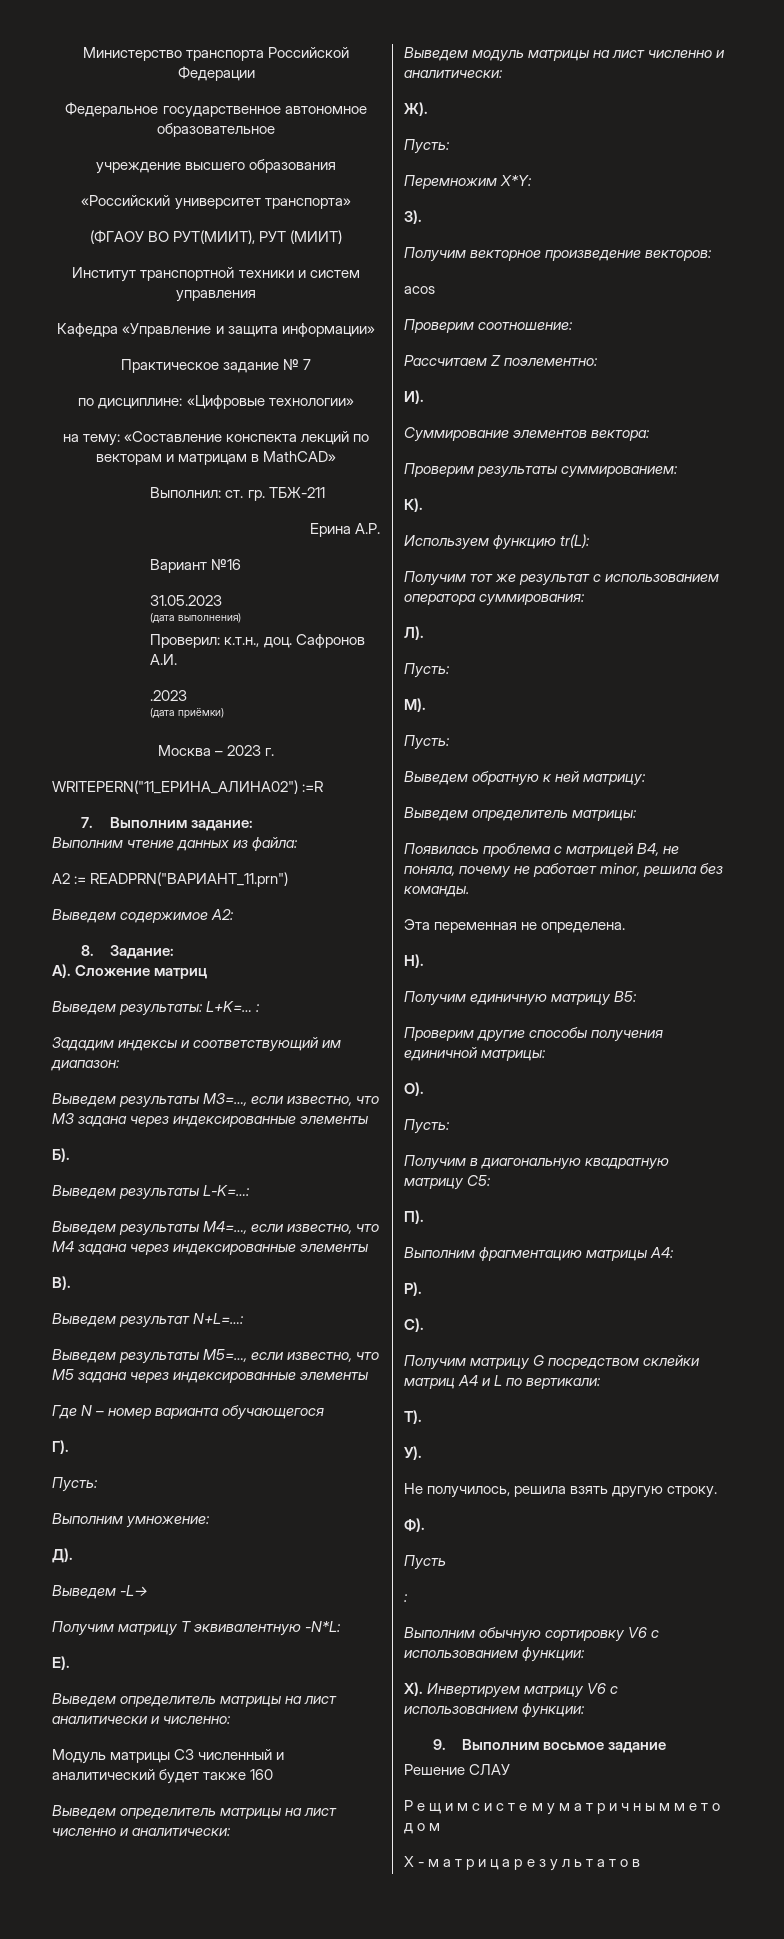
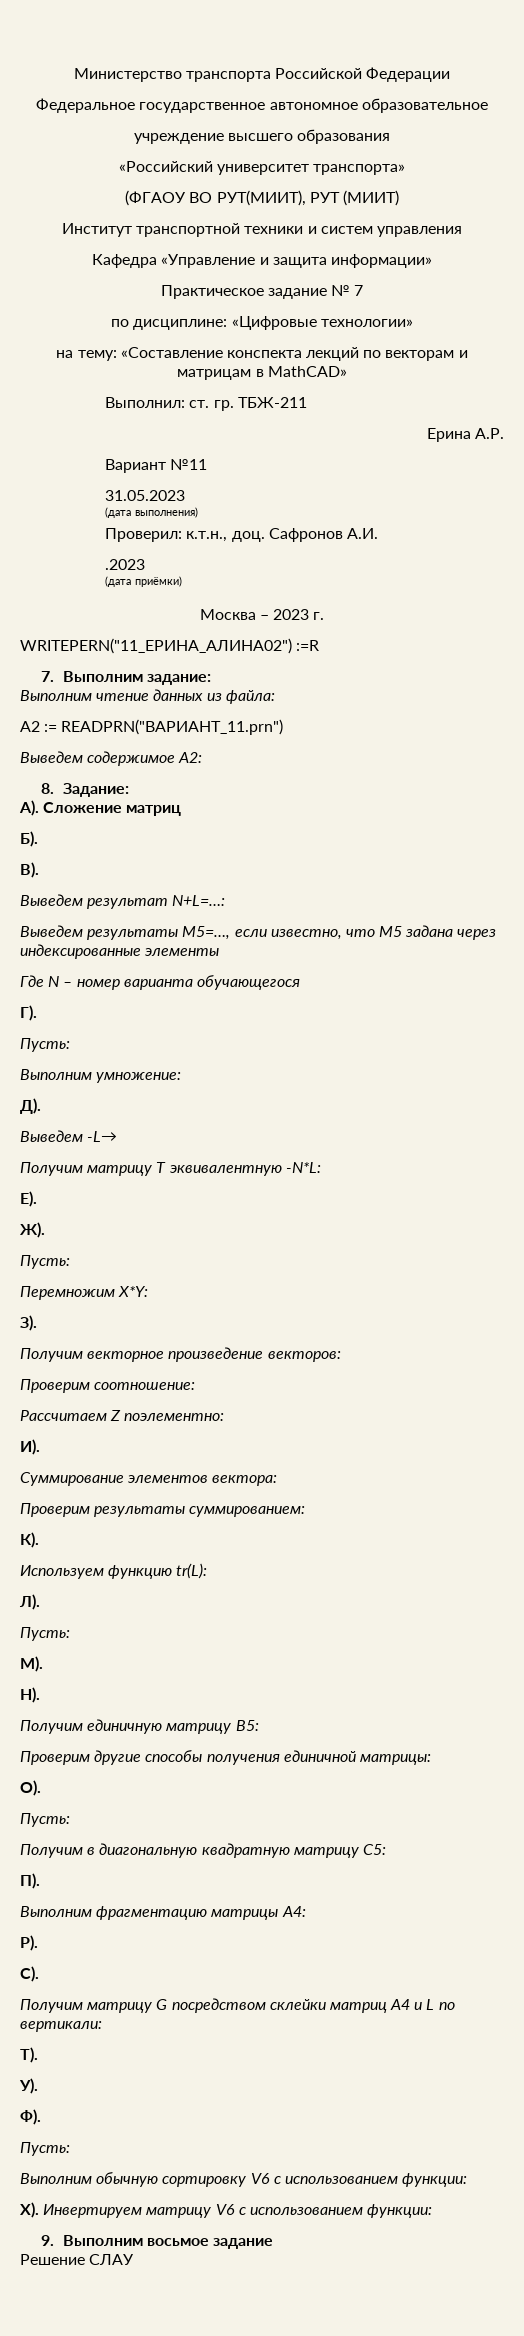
- Вариант №16
+ Вариант №11
- Выведем результаты: L+K=… :
- Зададим индексы и соответствующий им диапазон:
- Выведем результаты М3=…, если известно, что М3 задана через индексированные элементы
  Б).
- Выведем результаты L-K=…:
- Выведем результаты М4=…, если известно, что М4 задана через индексированные элементы
- Выведем определитель матрицы на лист аналитически и численно:
- Модуль матрицы С3 численный и аналитический будет также 160
- Выведем определитель матрицы на лист численно и аналитически:
- Выведем модуль матрицы на лист численно и аналитически:
- acos
- Получим тот же результат с использованием оператора суммирования:
  Л).
  Пусть:
  M).
- Пусть:
- Выведем обратную к ней матрицу:
- Выведем определитель матрицы:
- Появилась проблема с матрицей B4, не поняла, почему не работает minor, решила без команды.
- Эта переменная не определена.
- Не получилось, решила взять другую строку.
  Ф).
- Пусть
- :
+ Пусть:
- Р е щ и м с и с т е м у м а т р и ч н ы м м е т о д о м
- X - м а т р и ц а р е з у л ь т а т о в

